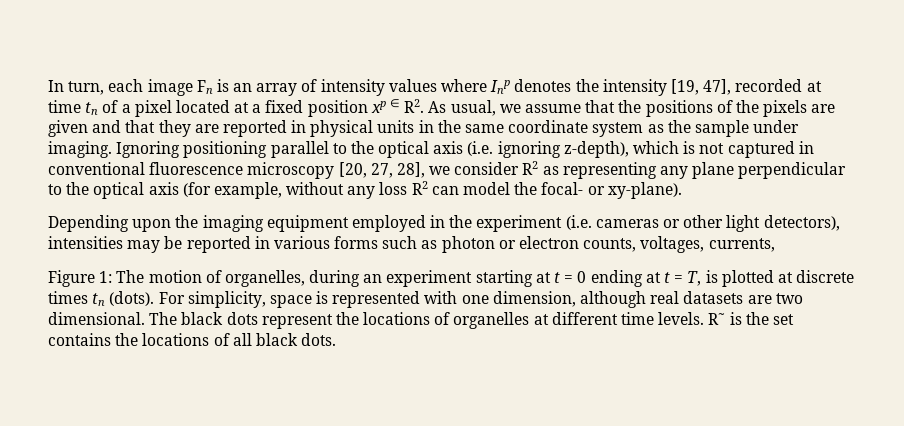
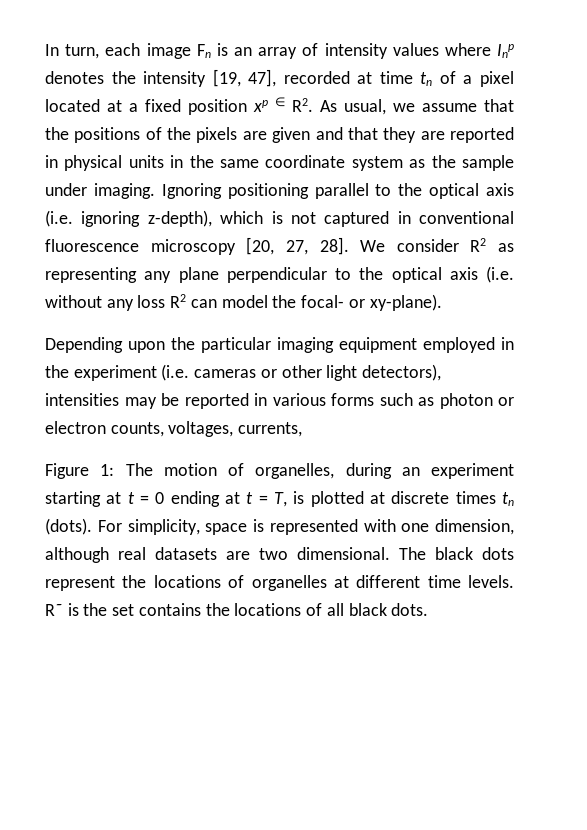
- Ignoring positioning parallel to the optical axis (i.e. ignoring z-depth), which is not captured in conventional fluorescence microscopy [20, 27, 28], we consider R2 as representing any plane perpendicular to the optical axis (for example, without any loss R2 can model the focal- or xy-plane).
+ Ignoring positioning parallel to the optical axis (i.e. ignoring z-depth), which is not captured in conventional fluorescence microscopy [20, 27, 28]. We consider R2 as representing any plane perpendicular to the optical axis (i.e. without any loss R2 can model the focal- or xy-plane).
- Depending upon the imaging equipment employed in the experiment (i.e. cameras or other light detectors), intensities may be reported in various forms such as photon or electron counts, voltages, currents,
+ Depending upon the particular imaging equipment employed in the experiment (i.e. cameras or other light detectors), intensities may be reported in various forms such as photon or electron counts, voltages, currents,

